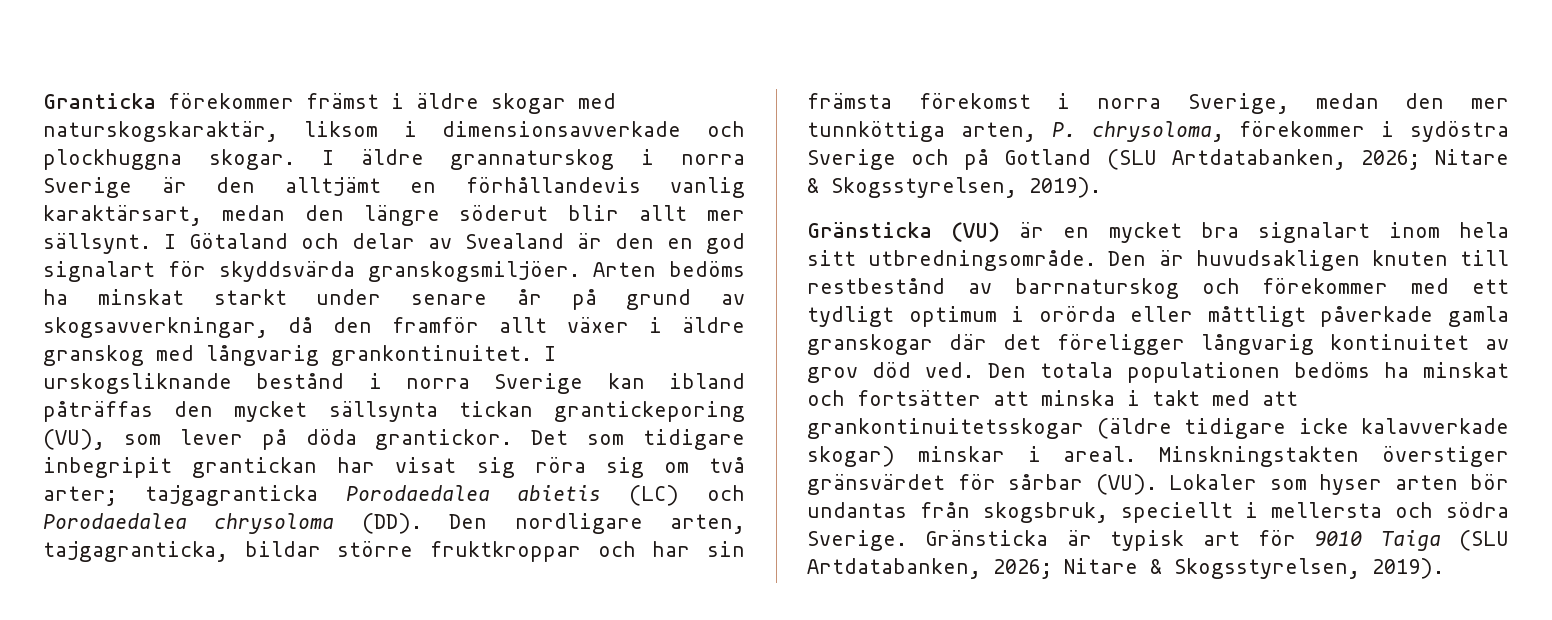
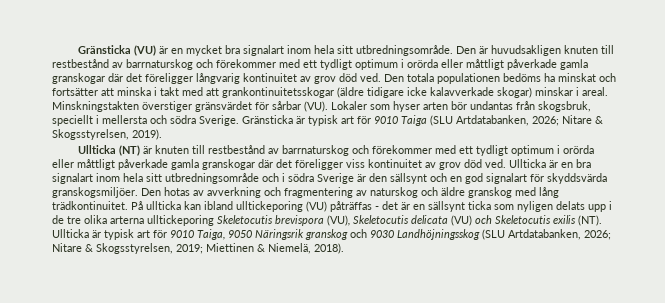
- Granticka förekommer främst i äldre skogar med naturskogskaraktär, liksom i dimensionsavverkade och plockhuggna skogar. I äldre grannaturskog i norra Sverige är den alltjämt en förhållandevis vanlig karaktärsart, medan den längre söderut blir allt mer sällsynt. I Götaland och delar av Svealand är den en god signalart för skyddsvärda granskogsmiljöer. Arten bedöms ha minskat starkt under senare år på grund av skogsavverkningar, då den framför allt växer i äldre granskog med långvarig grankontinuitet. I urskogsliknande bestånd i norra Sverige kan ibland påträffas den mycket sällsynta tickan grantickeporing (VU), som lever på döda grantickor. Det som tidigare inbegripit grantickan har visat sig röra sig om två arter; tajgagranticka Porodaedalea abietis (LC) och Porodaedalea chrysoloma (DD). Den nordligare arten, tajgagranticka, bildar större fruktkroppar och har sin främsta förekomst i norra Sverige, medan den mer tunnköttiga arten, P. chrysoloma, förekommer i sydöstra Sverige och på Gotland (SLU Artdatabanken, 2026; Nitare & Skogsstyrelsen, 2019).
+ Ullticka (NT) är knuten till restbestånd av barrnaturskog och förekommer med ett tydligt optimum i orörda eller måttligt påverkade gamla granskogar där det föreligger viss kontinuitet av grov död ved. Ullticka är en bra signalart inom hela sitt utbredningsområde och i södra Sverige är den sällsynt och en god signalart för skyddsvärda granskogsmiljöer. Den hotas av avverkning och fragmentering av naturskog och äldre granskog med lång trädkontinuitet. På ullticka kan ibland ulltickeporing (VU) påträffas - det är en sällsynt ticka som nyligen delats upp i de tre olika arterna ulltickeporing Skeletocutis brevispora (VU), Skeletocutis delicata (VU) och Skeletocutis exilis (NT). Ullticka är typisk art för 9010 Taiga, 9050 Näringsrik granskog och 9030 Landhöjningsskog (SLU Artdatabanken, 2026; Nitare & Skogsstyrelsen, 2019; Miettinen & Niemelä, 2018).

